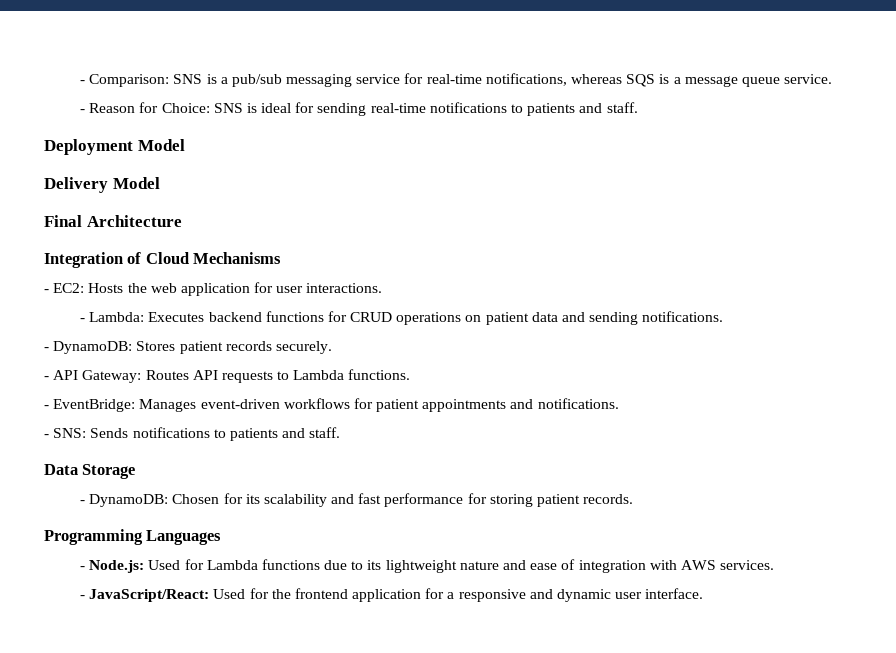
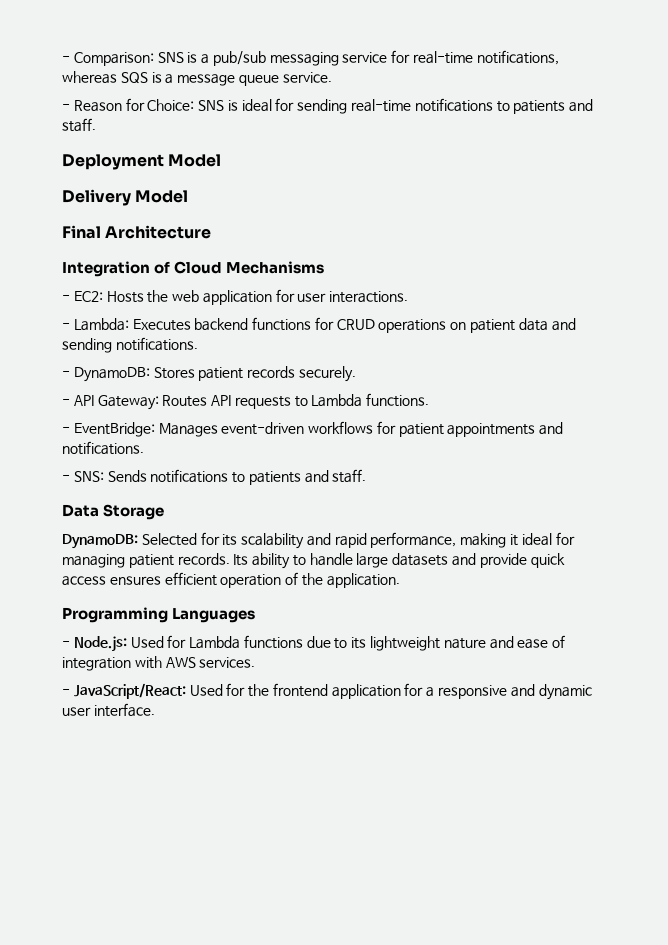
- - DynamoDB: Chosen for its scalability and fast performance for storing patient records.
+ DynamoDB: Selected for its scalability and rapid performance, making it ideal for managing patient records. Its ability to handle large datasets and provide quick access ensures efficient operation of the application.

